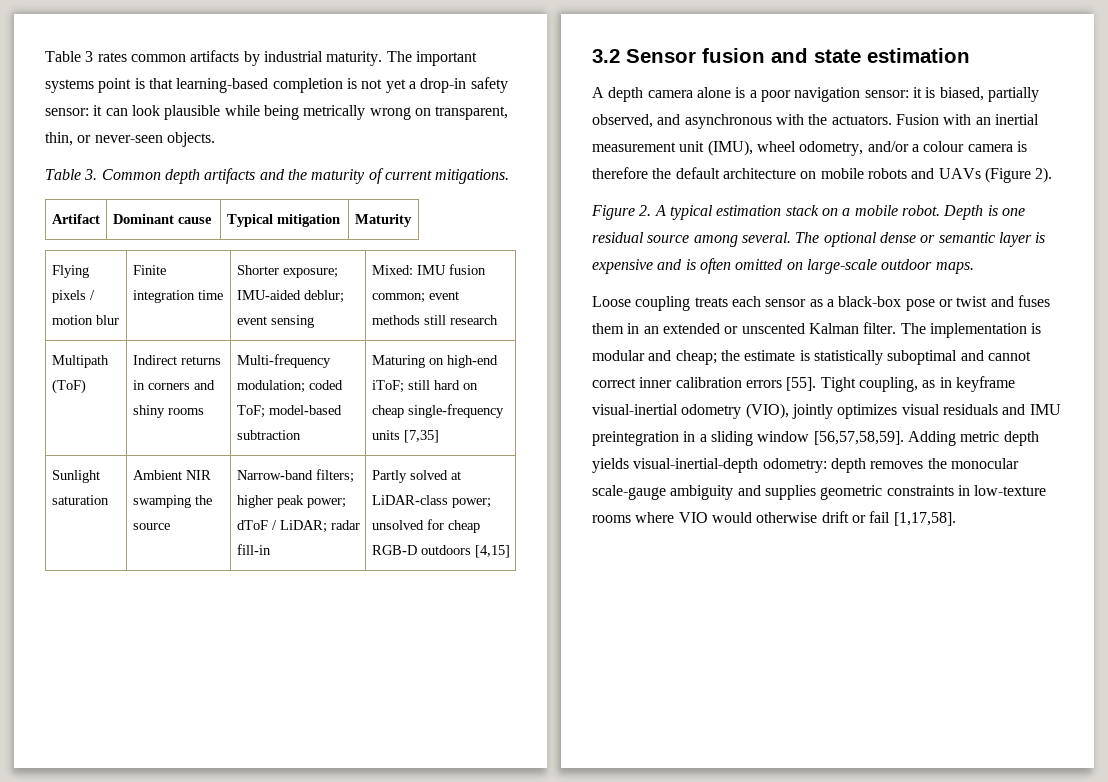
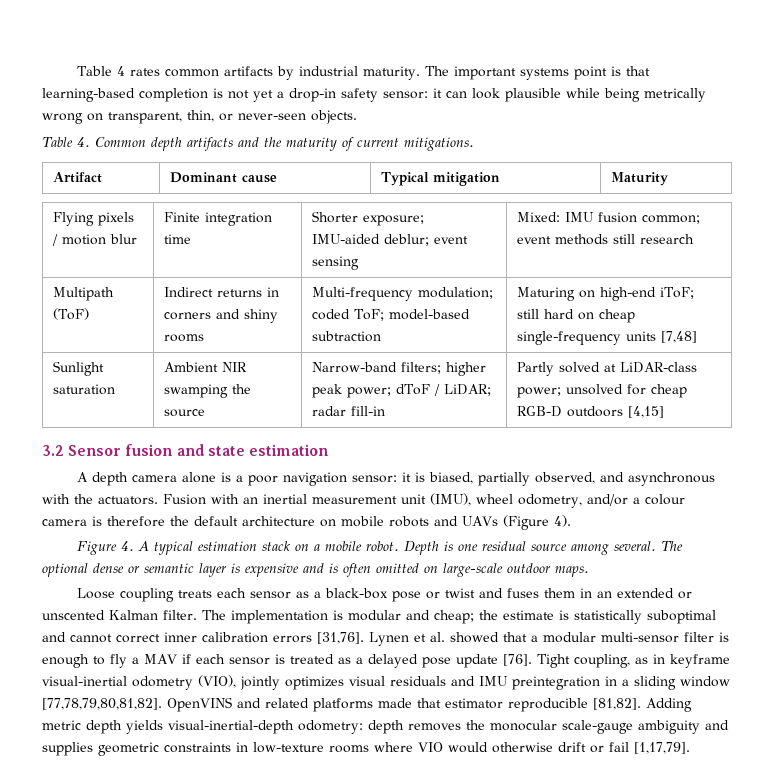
- Table 3 rates common artifacts by industrial maturity.
+ Table 4 rates common artifacts by industrial maturity.
- Table 3. Common depth artifacts and the maturity of current mitigations.
+ Table 4. Common depth artifacts and the maturity of current mitigations.
- Multipath (ToF) | Indirect returns in corners and shiny rooms | Multi-frequency modulation; coded ToF; model-based subtraction | Maturing on high-end iToF; still hard on cheap single-frequency units [7,35]
+ Multipath (ToF) | Indirect returns in corners and shiny rooms | Multi-frequency modulation; coded ToF; model-based subtraction | Maturing on high-end iToF; still hard on cheap single-frequency units [7,48]
- Fusion with an inertial measurement unit (IMU), wheel odometry, and/or a colour camera is therefore the default architecture on mobile robots and UAVs (Figure 2).
+ Fusion with an inertial measurement unit (IMU), wheel odometry, and/or a colour camera is therefore the default architecture on mobile robots and UAVs (Figure 4).
- Figure 2. A typical estimation stack on a mobile robot.
+ Figure 4. A typical estimation stack on a mobile robot.
- The implementation is modular and cheap; the estimate is statistically suboptimal and cannot correct inner calibration errors [55].
+ The implementation is modular and cheap; the estimate is statistically suboptimal and cannot correct inner calibration errors [31,76]. Lynen et al. showed that a modular multi-sensor filter is enough to fly a MAV if each sensor is treated as a delayed pose update [76].
- Tight coupling, as in keyframe visual-inertial odometry (VIO), jointly optimizes visual residuals and IMU preintegration in a sliding window [56,57,58,59].
+ Tight coupling, as in keyframe visual-inertial odometry (VIO), jointly optimizes visual residuals and IMU preintegration in a sliding window [77,78,79,80,81,82]. OpenVINS and related platforms made that estimator reproducible [81,82].
- Adding metric depth yields visual-inertial-depth odometry: depth removes the monocular scale-gauge ambiguity and supplies geometric constraints in low-texture rooms where VIO would otherwise drift or fail [1,17,58].
+ Adding metric depth yields visual-inertial-depth odometry: depth removes the monocular scale-gauge ambiguity and supplies geometric constraints in low-texture rooms where VIO would otherwise drift or fail [1,17,79].

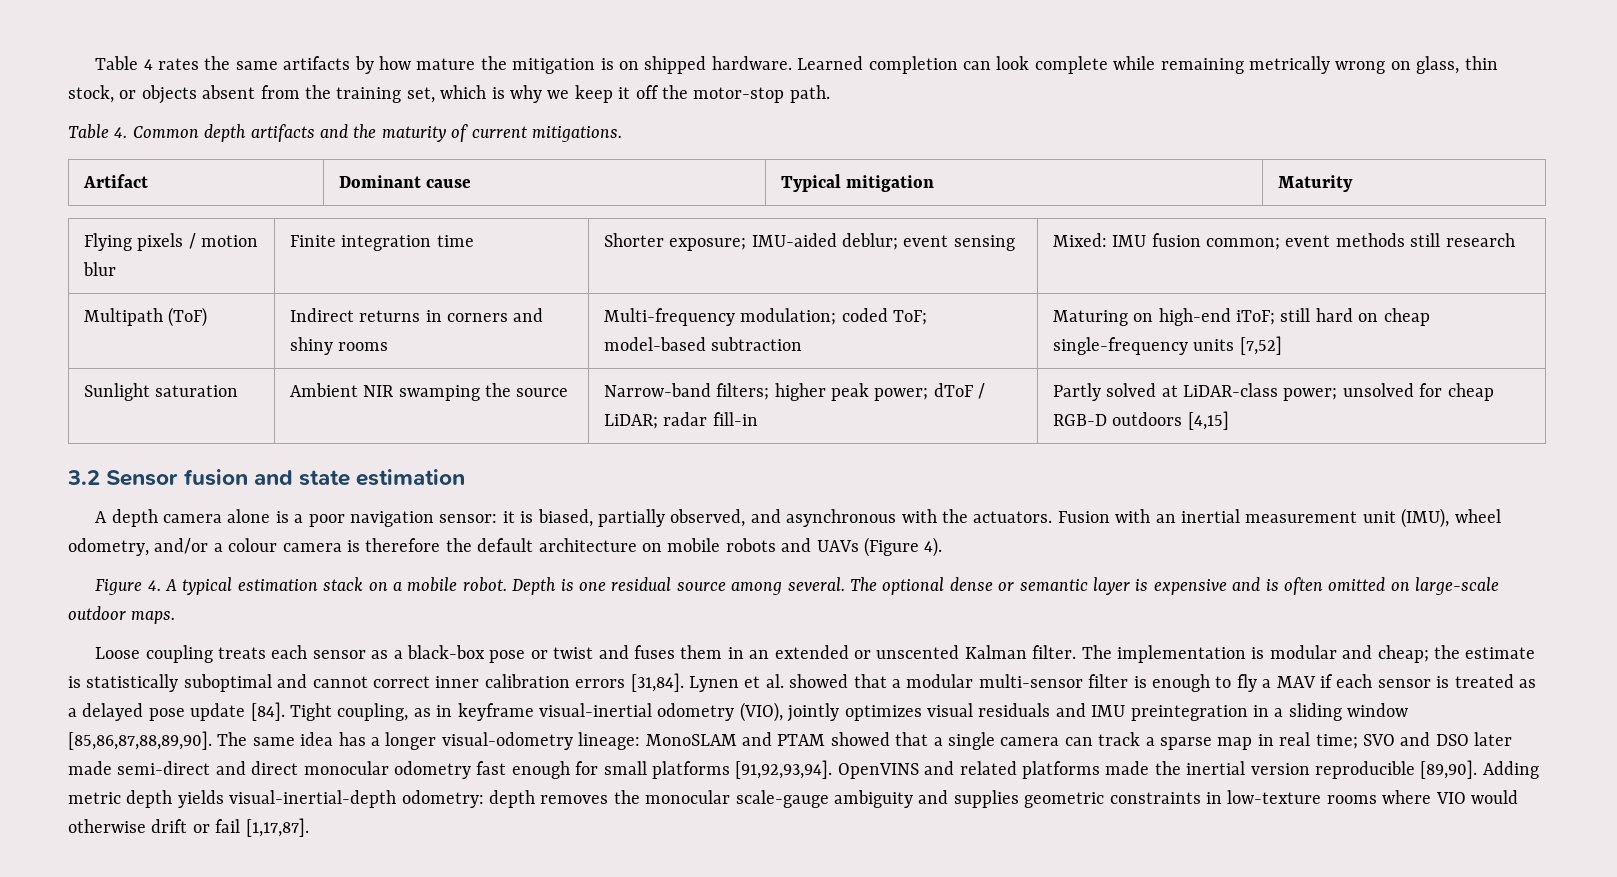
- Table 4 rates common artifacts by industrial maturity. The important systems point is that learning-based completion is not yet a drop-in safety sensor: it can look plausible while being metrically wrong on transparent, thin, or never-seen objects.
+ Table 4 rates the same artifacts by how mature the mitigation is on shipped hardware. Learned completion can look complete while remaining metrically wrong on glass, thin stock, or objects absent from the training set, which is why we keep it off the motor-stop path.
- Multipath (ToF) | Indirect returns in corners and shiny rooms | Multi-frequency modulation; coded ToF; model-based subtraction | Maturing on high-end iToF; still hard on cheap single-frequency units [7,48]
+ Multipath (ToF) | Indirect returns in corners and shiny rooms | Multi-frequency modulation; coded ToF; model-based subtraction | Maturing on high-end iToF; still hard on cheap single-frequency units [7,52]
- The implementation is modular and cheap; the estimate is statistically suboptimal and cannot correct inner calibration errors [31,76].
+ The implementation is modular and cheap; the estimate is statistically suboptimal and cannot correct inner calibration errors [31,84].
- Lynen et al. showed that a modular multi-sensor filter is enough to fly a MAV if each sensor is treated as a delayed pose update [76].
+ Lynen et al. showed that a modular multi-sensor filter is enough to fly a MAV if each sensor is treated as a delayed pose update [84].
- Tight coupling, as in keyframe visual-inertial odometry (VIO), jointly optimizes visual residuals and IMU preintegration in a sliding window [77,78,79,80,81,82].
+ Tight coupling, as in keyframe visual-inertial odometry (VIO), jointly optimizes visual residuals and IMU preintegration in a sliding window [85,86,87,88,89,90]. The same idea has a longer visual-odometry lineage: MonoSLAM and PTAM showed that a single camera can track a sparse map in real time; SVO and DSO later made semi-direct and direct monocular odometry fast enough for small platforms [91,92,93,94].
- OpenVINS and related platforms made that estimator reproducible [81,82].
+ OpenVINS and related platforms made the inertial version reproducible [89,90].
- Adding metric depth yields visual-inertial-depth odometry: depth removes the monocular scale-gauge ambiguity and supplies geometric constraints in low-texture rooms where VIO would otherwise drift or fail [1,17,79].
+ Adding metric depth yields visual-inertial-depth odometry: depth removes the monocular scale-gauge ambiguity and supplies geometric constraints in low-texture rooms where VIO would otherwise drift or fail [1,17,87].

